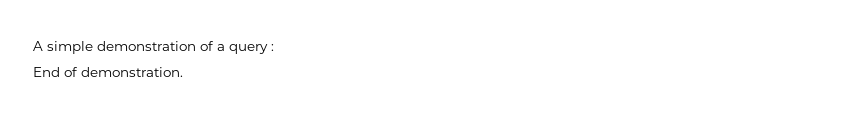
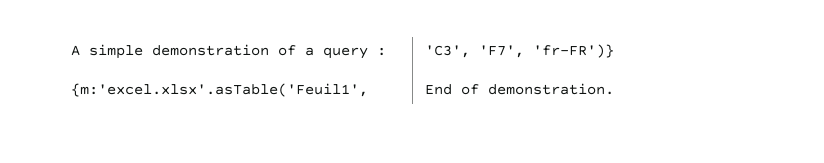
+ {m:'excel.xlsx'.asTable('Feuil1', 'C3', 'F7', 'fr-FR')}

